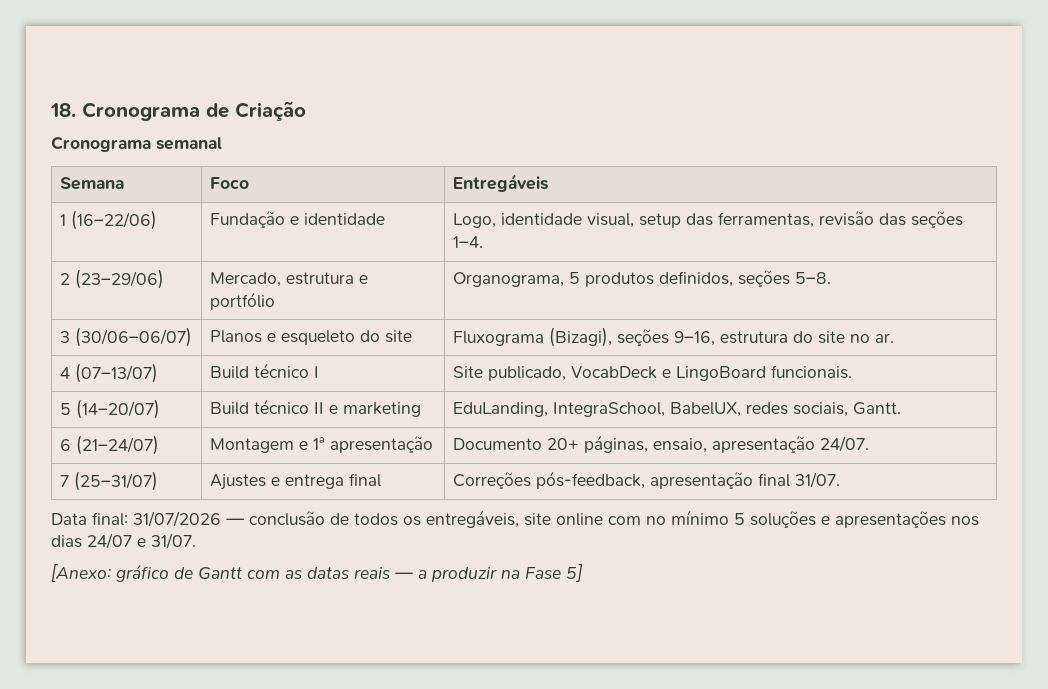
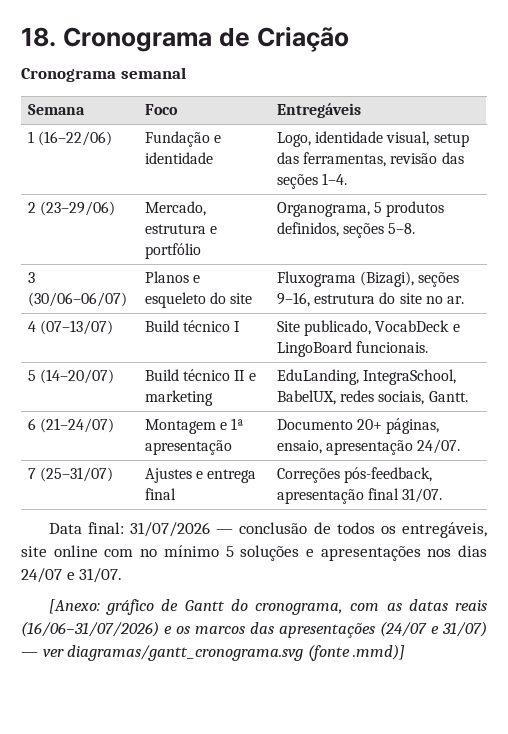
- [Anexo: gráfico de Gantt com as datas reais — a produzir na Fase 5]
+ [Anexo: gráfico de Gantt do cronograma, com as datas reais (16/06–31/07/2026) e os marcos das apresentações (24/07 e 31/07) — ver diagramas/gantt_cronograma.svg (fonte .mmd)]

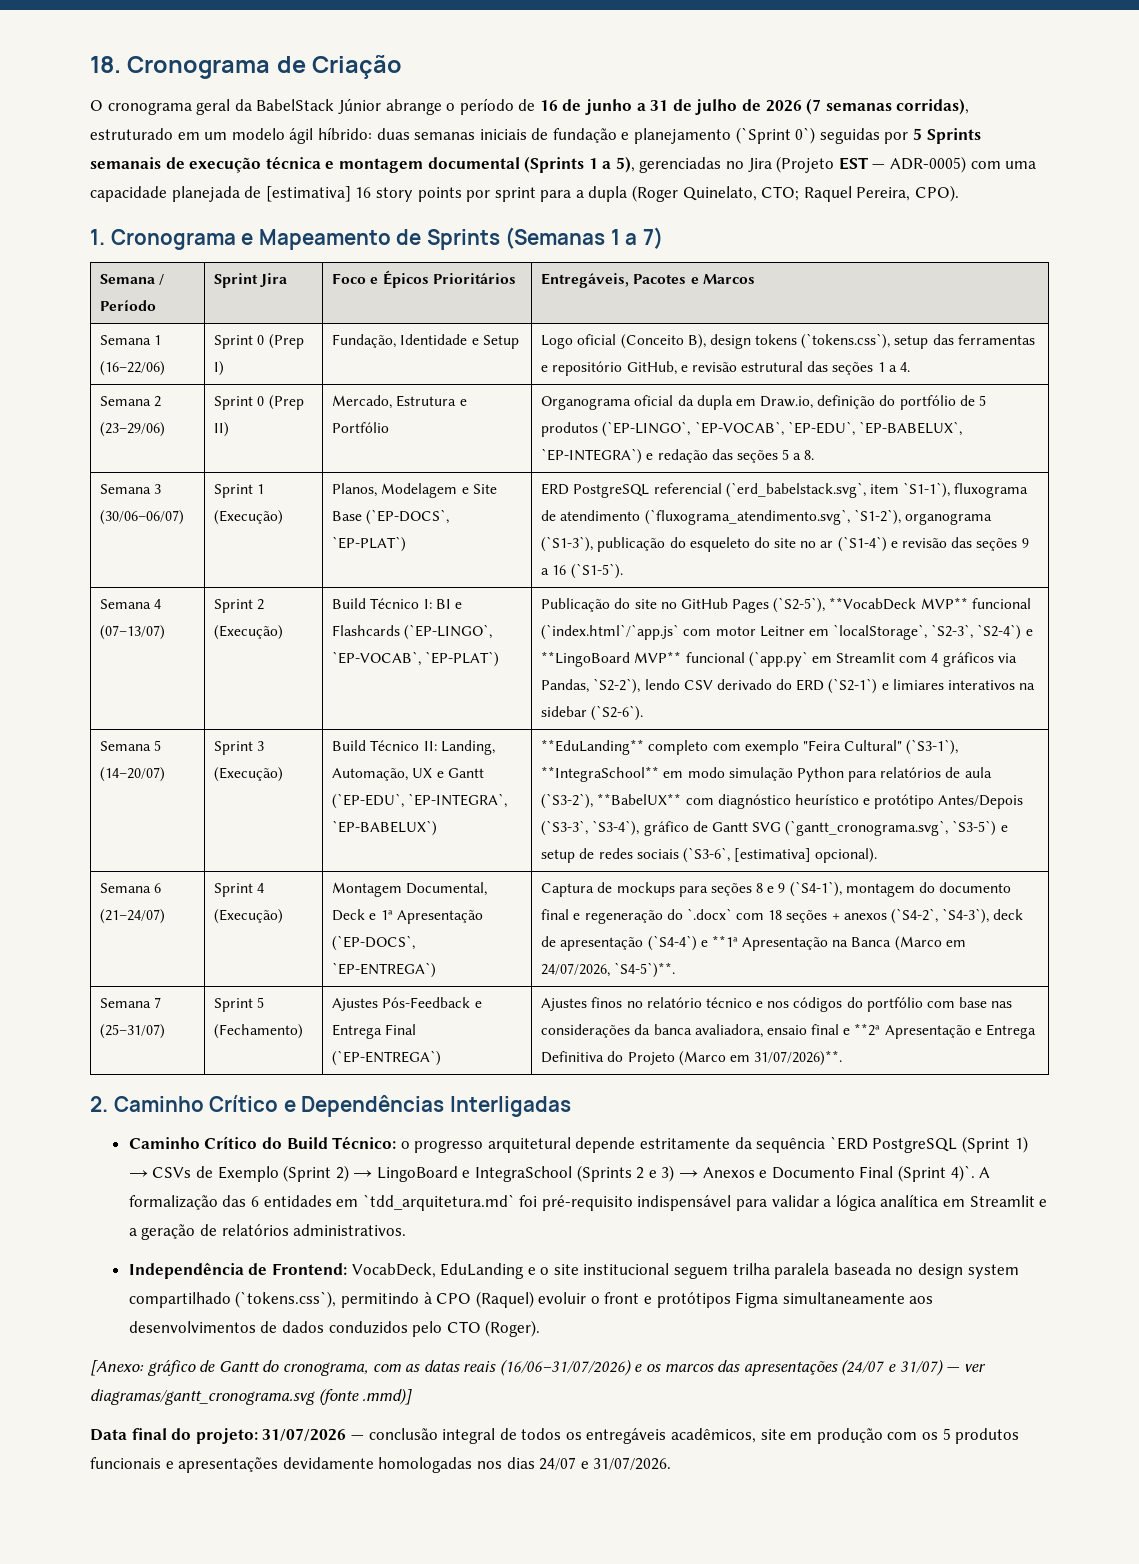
- Cronograma semanal
- Semana | Foco | Entregáveis
- 1 (16–22/06) | Fundação e identidade | Logo, identidade visual, setup das ferramentas, revisão das seções 1–4.
- 2 (23–29/06) | Mercado, estrutura e portfólio | Organograma, 5 produtos definidos, seções 5–8.
- 3 (30/06–06/07) | Planos e esqueleto do site | Fluxograma (Bizagi), seções 9–16, estrutura do site no ar.
- 4 (07–13/07) | Build técnico I | Site publicado, VocabDeck e LingoBoard funcionais.
- 5 (14–20/07) | Build técnico II e marketing | EduLanding, IntegraSchool, BabelUX, redes sociais, Gantt.
- 6 (21–24/07) | Montagem e 1ª apresentação | Documento 20+ páginas, ensaio, apresentação 24/07.
- 7 (25–31/07) | Ajustes e entrega final | Correções pós-feedback, apresentação final 31/07.
- Data final: 31/07/2026 — conclusão de todos os entregáveis, site online com no mínimo 5 soluções e apresentações nos dias 24/07 e 31/07.
+ O cronograma geral da BabelStack Júnior abrange o período de 16 de junho a 31 de julho de 2026 (7 semanas corridas), estruturado em um modelo ágil híbrido: duas semanas iniciais de fundação e planejamento (`Sprint 0`) seguidas por 5 Sprints semanais de execução técnica e montagem documental (Sprints 1 a 5), gerenciadas no Jira (Projeto EST — ADR-0005) com uma capacidade planejada de [estimativa] 16 story points por sprint para a dupla (Roger Quinelato, CTO; Raquel Pereira, CPO).
+ 1. Cronograma e Mapeamento de Sprints (Semanas 1 a 7)
+ Semana / Período | Sprint Jira | Foco e Épicos Prioritários | Entregáveis, Pacotes e Marcos
+ Semana 1 (16–22/06) | Sprint 0 (Prep I) | Fundação, Identidade e Setup | Logo oficial (Conceito B), design tokens (`tokens.css`), setup das ferramentas e repositório GitHub, e revisão estrutural das seções 1 a 4.
+ Semana 2 (23–29/06) | Sprint 0 (Prep II) | Mercado, Estrutura e Portfólio | Organograma oficial da dupla em Draw.io, definição do portfólio de 5 produtos (`EP-LINGO`, `EP-VOCAB`, `EP-EDU`, `EP-BABELUX`, `EP-INTEGRA`) e redação das seções 5 a 8.
+ Semana 3 (30/06–06/07) | Sprint 1 (Execução) | Planos, Modelagem e Site Base (`EP-DOCS`, `EP-PLAT`) | ERD PostgreSQL referencial (`erd_babelstack.svg`, item `S1-1`), fluxograma de atendimento (`fluxograma_atendimento.svg`, `S1-2`), organograma (`S1-3`), publicação do esqueleto do site no ar (`S1-4`) e revisão das seções 9 a 16 (`S1-5`).
+ Semana 4 (07–13/07) | Sprint 2 (Execução) | Build Técnico I: BI e Flashcards (`EP-LINGO`, `EP-VOCAB`, `EP-PLAT`) | Publicação do site no GitHub Pages (`S2-5`), **VocabDeck MVP** funcional (`index.html`/`app.js` com motor Leitner em `localStorage`, `S2-3`, `S2-4`) e **LingoBoard MVP** funcional (`app.py` em Streamlit com 4 gráficos via Pandas, `S2-2`), lendo CSV derivado do ERD (`S2-1`) e limiares interativos na sidebar (`S2-6`).
+ Semana 5 (14–20/07) | Sprint 3 (Execução) | Build Técnico II: Landing, Automação, UX e Gantt (`EP-EDU`, `EP-INTEGRA`, `EP-BABELUX`) | **EduLanding** completo com exemplo "Feira Cultural" (`S3-1`), **IntegraSchool** em modo simulação Python para relatórios de aula (`S3-2`), **BabelUX** com diagnóstico heurístico e protótipo Antes/Depois (`S3-3`, `S3-4`), gráfico de Gantt SVG (`gantt_cronograma.svg`, `S3-5`) e setup de redes sociais (`S3-6`, [estimativa] opcional).
+ Semana 6 (21–24/07) | Sprint 4 (Execução) | Montagem Documental, Deck e 1ª Apresentação (`EP-DOCS`, `EP-ENTREGA`) | Captura de mockups para seções 8 e 9 (`S4-1`), montagem do documento final e regeneração do `.docx` com 18 seções + anexos (`S4-2`, `S4-3`), deck de apresentação (`S4-4`) e **1ª Apresentação na Banca (Marco em 24/07/2026, `S4-5`)**.
+ Semana 7 (25–31/07) | Sprint 5 (Fechamento) | Ajustes Pós-Feedback e Entrega Final (`EP-ENTREGA`) | Ajustes finos no relatório técnico e nos códigos do portfólio com base nas considerações da banca avaliadora, ensaio final e **2ª Apresentação e Entrega Definitiva do Projeto (Marco em 31/07/2026)**.
+ 2. Caminho Crítico e Dependências Interligadas
+ Caminho Crítico do Build Técnico: o progresso arquitetural depende estritamente da sequência `ERD PostgreSQL (Sprint 1) → CSVs de Exemplo (Sprint 2) → LingoBoard e IntegraSchool (Sprints 2 e 3) → Anexos e Documento Final (Sprint 4)`. A formalização das 6 entidades em `tdd_arquitetura.md` foi pré-requisito indispensável para validar a lógica analítica em Streamlit e a geração de relatórios administrativos.
+ Independência de Frontend: VocabDeck, EduLanding e o site institucional seguem trilha paralela baseada no design system compartilhado (`tokens.css`), permitindo à CPO (Raquel) evoluir o front e protótipos Figma simultaneamente aos desenvolvimentos de dados conduzidos pelo CTO (Roger).
+ Data final do projeto: 31/07/2026 — conclusão integral de todos os entregáveis acadêmicos, site em produção com os 5 produtos funcionais e apresentações devidamente homologadas nos dias 24/07 e 31/07/2026.

